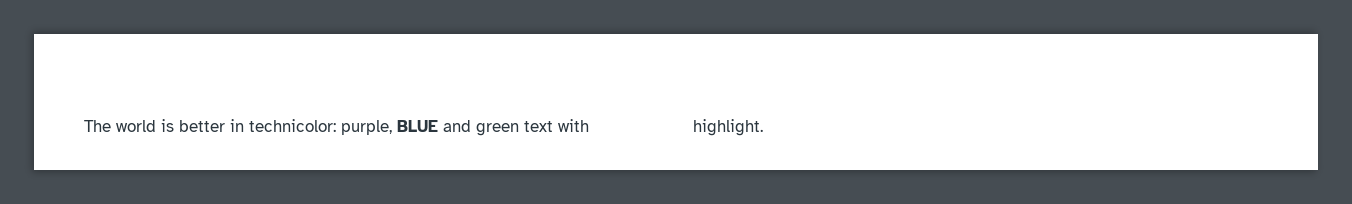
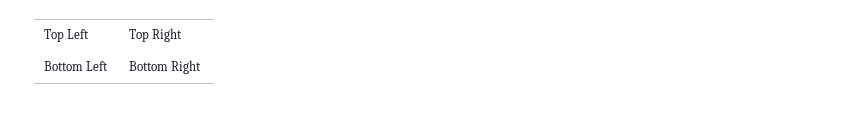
- The world is better in technicolor: purple, BLUE and green text with highlight.
+ Top Left | Top Right
+ Bottom Left | Bottom Right

